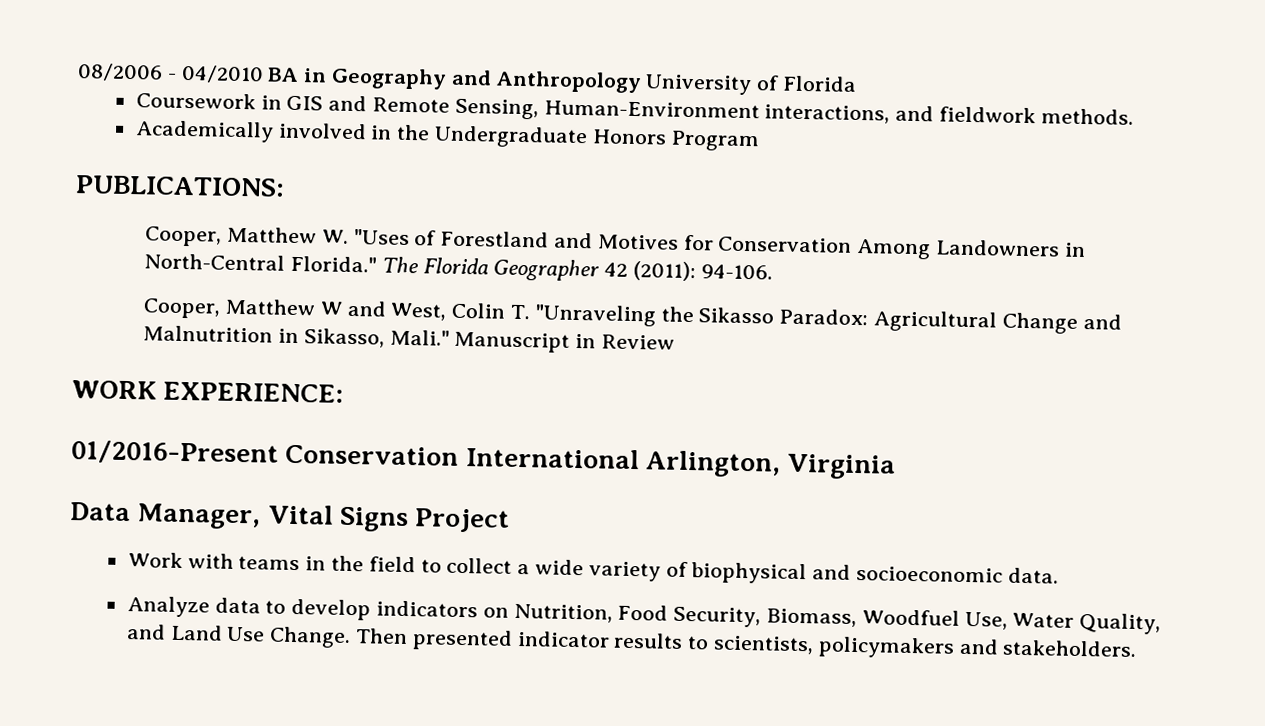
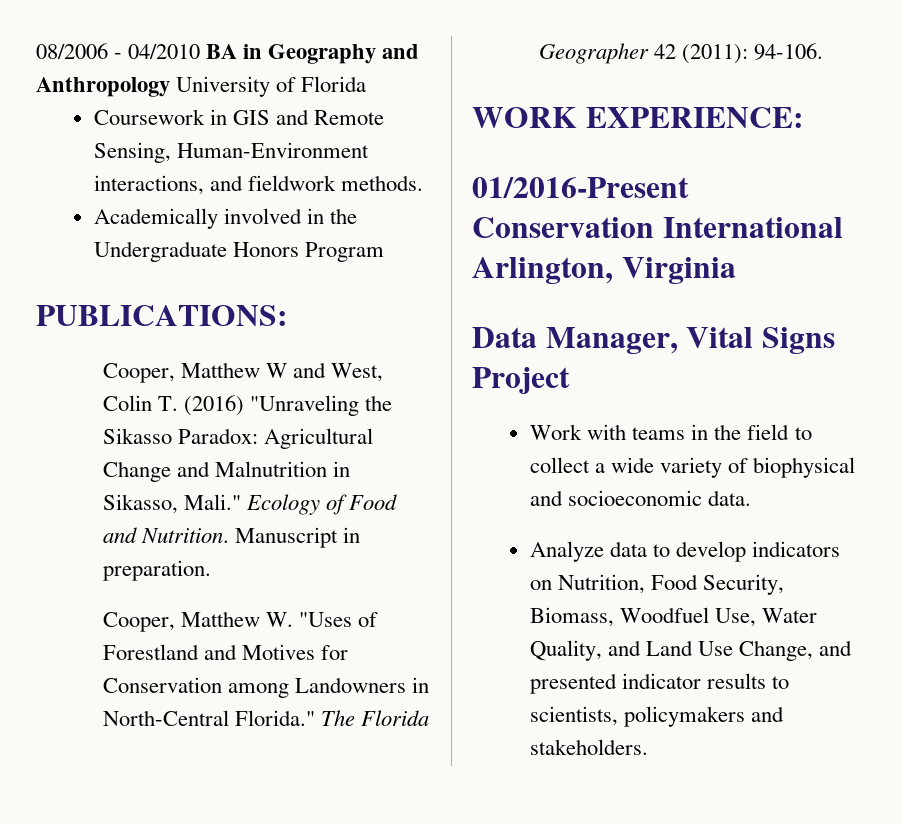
- Cooper, Matthew W. "Uses of Forestland and Motives for Conservation Among Landowners in North-Central Florida." The Florida Geographer 42 (2011): 94-106.
- Cooper, Matthew W and West, Colin T. "Unraveling the Sikasso Paradox: Agricultural Change and Malnutrition in Sikasso, Mali."
+ Cooper, Matthew W and West, Colin T. (2016) "Unraveling the Sikasso Paradox: Agricultural Change and Malnutrition in Sikasso, Mali."
- Manuscript in Review
+ Ecology of Food and Nutrition. Manuscript in preparation.
+ Cooper, Matthew W. "Uses of Forestland and Motives for Conservation among Landowners in North-Central Florida." The Florida Geographer 42 (2011): 94-106.
- Analyze data to develop indicators on Nutrition, Food Security, Biomass, Woodfuel Use, Water Quality, and Land Use Change. Then presented indicator results to scientists, policymakers and stakeholders.
+ Analyze data to develop indicators on Nutrition, Food Security, Biomass, Woodfuel Use, Water Quality, and Land Use Change, and presented indicator results to scientists, policymakers and stakeholders.

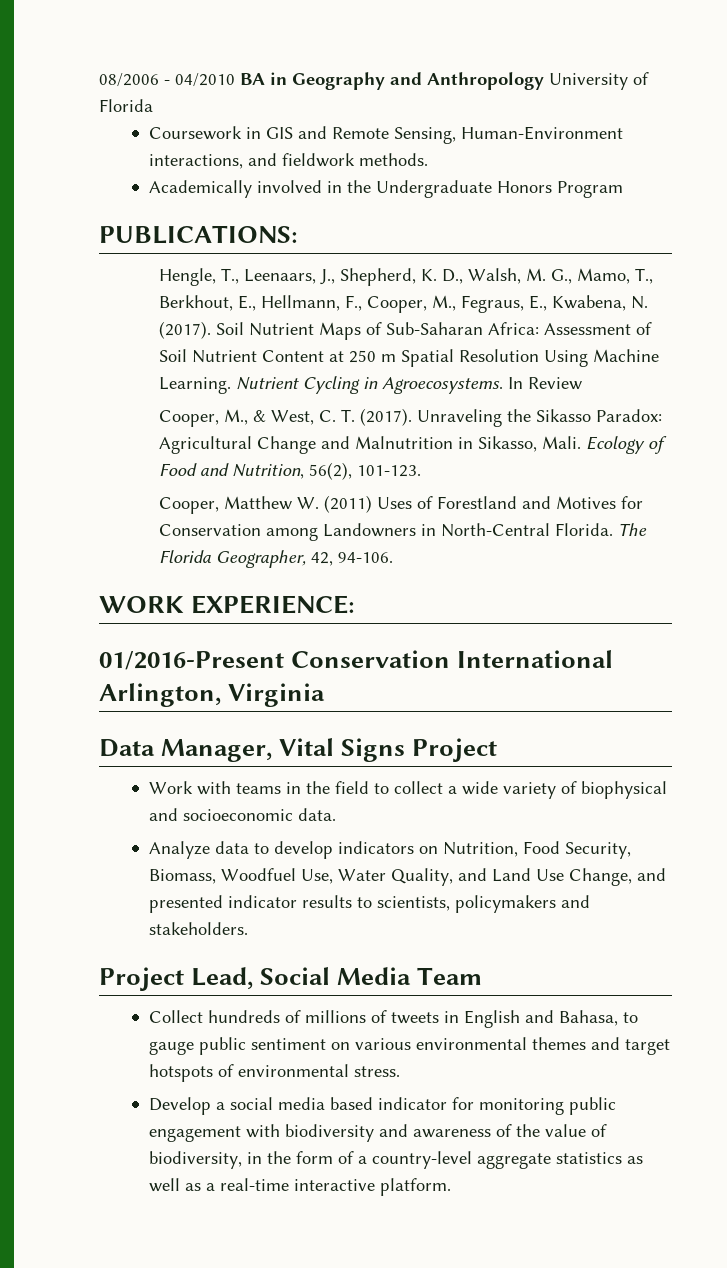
- Cooper, Matthew W and West, Colin T. (2016) "Unraveling the Sikasso Paradox: Agricultural Change and Malnutrition in Sikasso, Mali."
+ Hengle, T., Leenaars, J., Shepherd, K. D., Walsh, M. G., Mamo, T., Berkhout, E., Hellmann, F., Cooper, M., Fegraus, E., Kwabena, N. (2017). Soil Nutrient Maps of Sub-Saharan Africa: Assessment of Soil Nutrient Content at 250 m Spatial Resolution Using Machine Learning. Nutrient Cycling in Agroecosystems. In Review
+ Cooper, M., & West, C. T. (2017). Unraveling the Sikasso Paradox: Agricultural Change and Malnutrition in Sikasso, Mali.
- Ecology of Food and Nutrition. Manuscript in preparation.
+ Ecology of Food and Nutrition, 56(2), 101-123.
- Cooper, Matthew W. "Uses of Forestland and Motives for Conservation among Landowners in North-Central Florida."
+ Cooper, Matthew W. (2011) Uses of Forestland and Motives for Conservation among Landowners in North-Central Florida.
- The Florida Geographer 42 (2011): 94-106.
+ The Florida Geographer, 42, 94-106.
+ Project Lead, Social Media Team
+ Collect hundreds of millions of tweets in English and Bahasa, to gauge public sentiment on various environmental themes and target hotspots of environmental stress.
+ Develop a social media based indicator for monitoring public engagement with biodiversity and awareness of the value of biodiversity, in the form of a country-level aggregate statistics as well as a real-time interactive platform.

